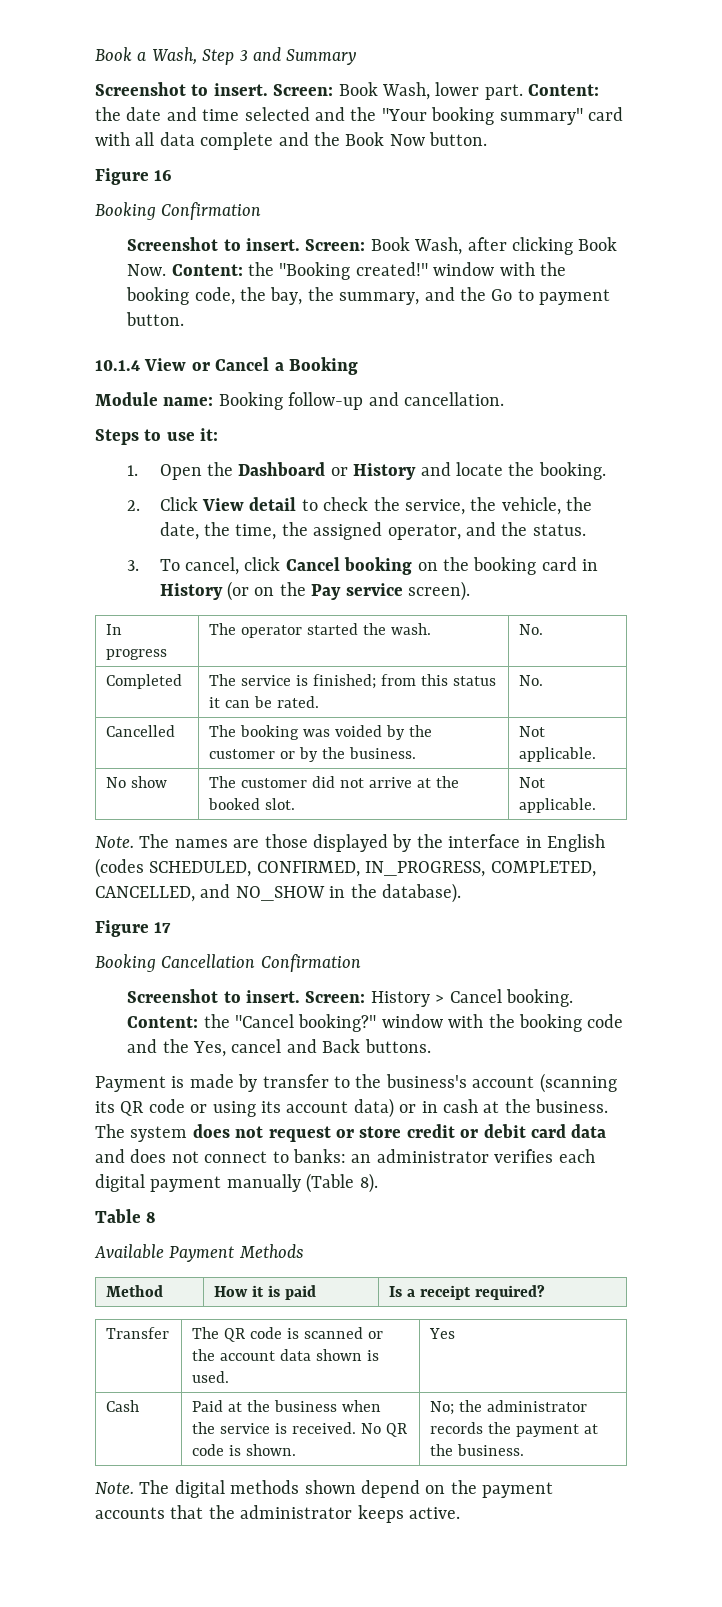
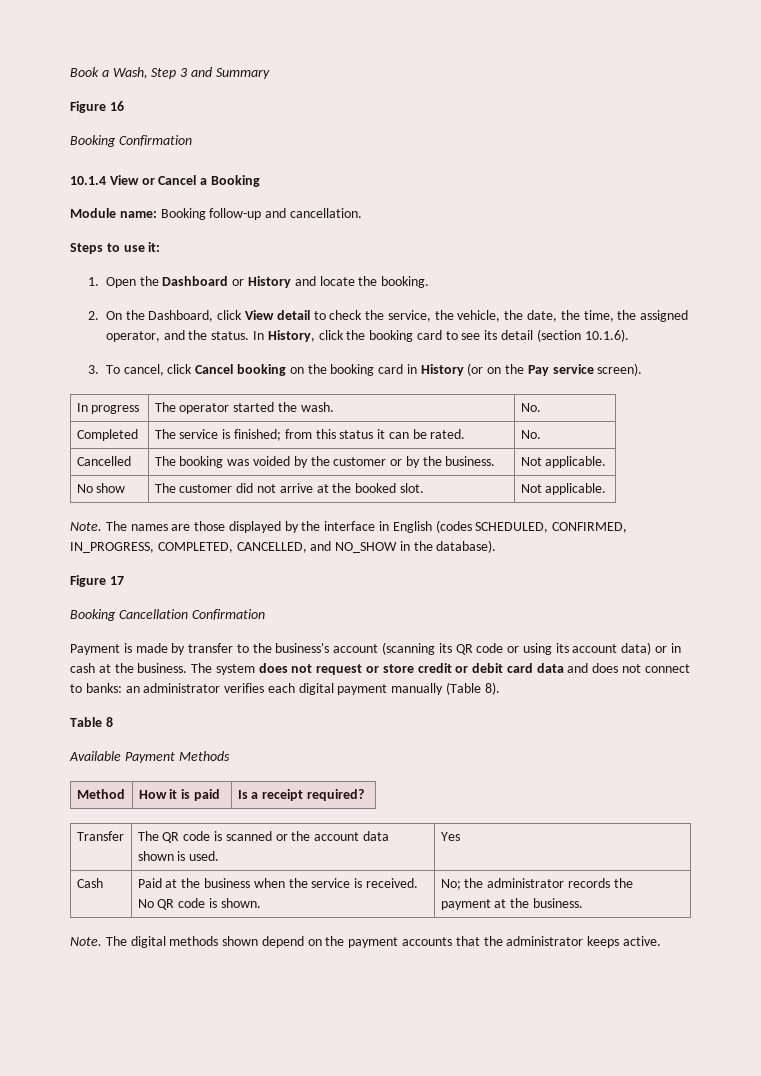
- Screenshot to insert. Screen: Book Wash, lower part. Content: the date and time selected and the "Your booking summary" card with all data complete and the Book Now button.
  Figure 16
  Booking Confirmation
- Screenshot to insert. Screen: Book Wash, after clicking Book Now. Content: the "Booking created!" window with the booking code, the bay, the summary, and the Go to payment button.
- 2. Click View detail to check the service, the vehicle, the date, the time, the assigned operator, and the status.
+ 2. On the Dashboard, click View detail to check the service, the vehicle, the date, the time, the assigned operator, and the status. In History, click the booking card to see its detail (section 10.1.6).
- Screenshot to insert. Screen: History > Cancel booking. Content: the "Cancel booking?" window with the booking code and the Yes, cancel and Back buttons.

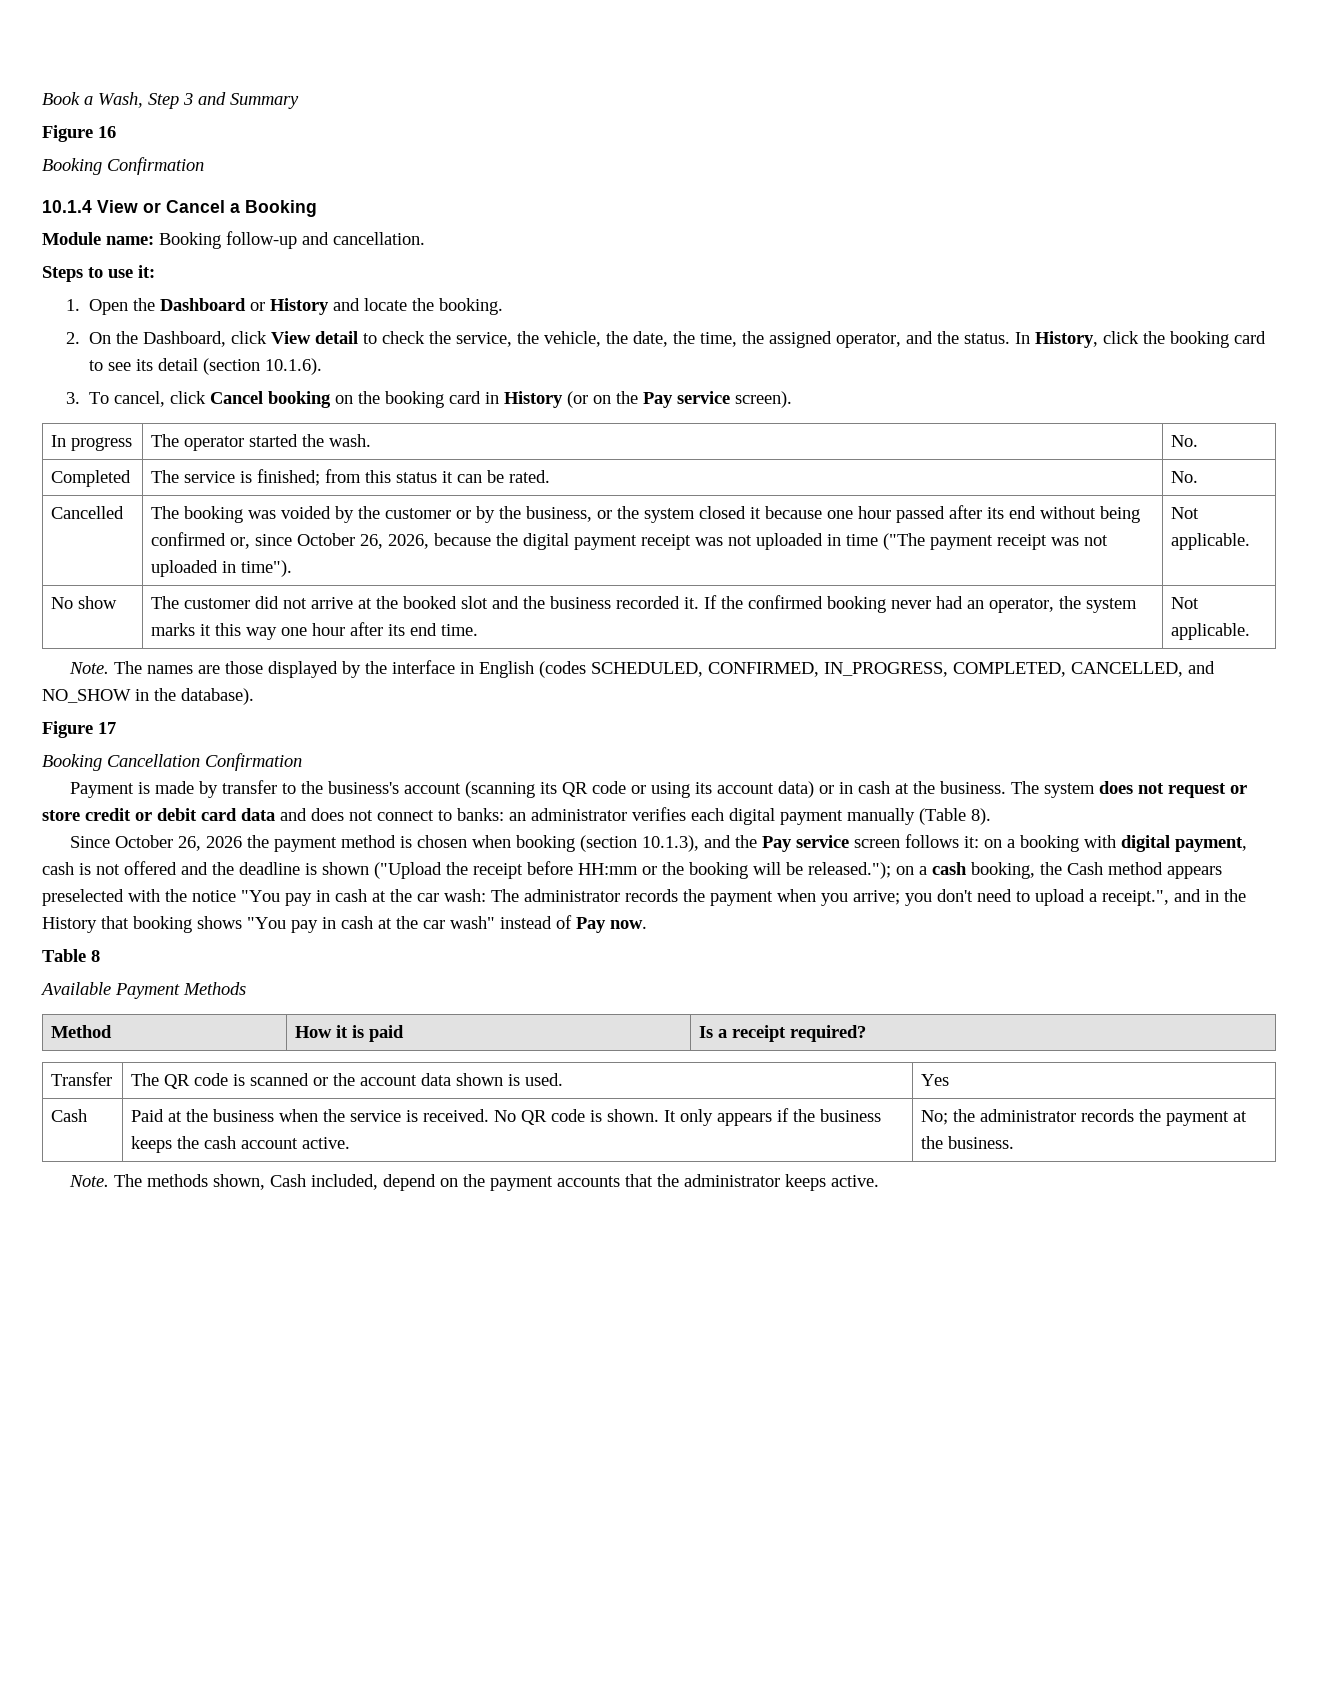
- The booking was voided by the customer or by the business.
+ The booking was voided by the customer or by the business, or the system closed it because one hour passed after its end without being confirmed or, since October 26, 2026, because the digital payment receipt was not uploaded in time ("The payment receipt was not uploaded in time").
- No show | The customer did not arrive at the booked slot. | Not applicable.
+ No show | The customer did not arrive at the booked slot and the business recorded it. If the confirmed booking never had an operator, the system marks it this way one hour after its end time. | Not applicable.
+ Since October 26, 2026 the payment method is chosen when booking (section 10.1.3), and the Pay service screen follows it: on a booking with digital payment, cash is not offered and the deadline is shown ("Upload the receipt before HH:mm or the booking will be released."); on a cash booking, the Cash method appears preselected with the notice "You pay in cash at the car wash: The administrator records the payment when you arrive; you don't need to upload a receipt.", and in the History that booking shows "You pay in cash at the car wash" instead of Pay now.
- Cash | Paid at the business when the service is received. No QR code is shown. | No; the administrator records the payment at the business.
+ Cash | Paid at the business when the service is received. No QR code is shown. It only appears if the business keeps the cash account active. | No; the administrator records the payment at the business.
- The digital methods shown depend on the payment accounts that the administrator keeps active.
+ The methods shown, Cash included, depend on the payment accounts that the administrator keeps active.

